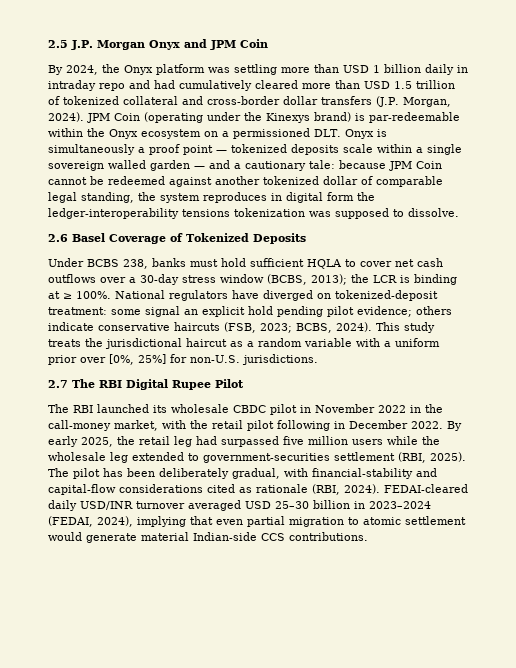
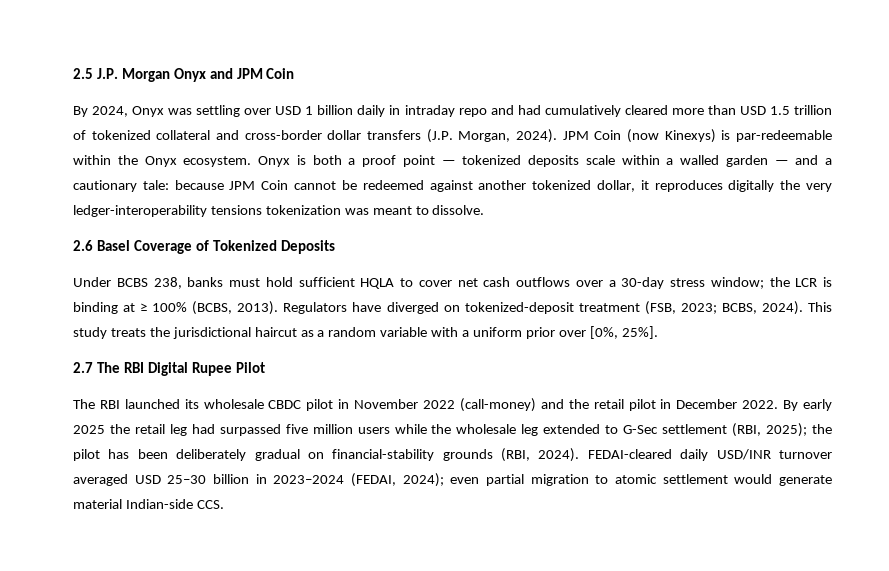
- By 2024, the Onyx platform was settling more than USD 1 billion daily in intraday repo and had cumulatively cleared more than USD 1.5 trillion of tokenized collateral and cross-border dollar transfers (J.P. Morgan, 2024).
+ By 2024, Onyx was settling over USD 1 billion daily in intraday repo and had cumulatively cleared more than USD 1.5 trillion of tokenized collateral and cross-border dollar transfers (J.P. Morgan, 2024).
- JPM Coin (operating under the Kinexys brand) is par-redeemable within the Onyx ecosystem on a permissioned DLT. Onyx is simultaneously a proof point — tokenized deposits scale within a single sovereign walled garden — and a cautionary tale: because JPM Coin cannot be redeemed against another tokenized dollar of comparable legal standing, the system reproduces in digital form the ledger-interoperability tensions tokenization was supposed to dissolve.
+ JPM Coin (now Kinexys) is par-redeemable within the Onyx ecosystem. Onyx is both a proof point — tokenized deposits scale within a walled garden — and a cautionary tale: because JPM Coin cannot be redeemed against another tokenized dollar, it reproduces digitally the very ledger-interoperability tensions tokenization was meant to dissolve.
- Under BCBS 238, banks must hold sufficient HQLA to cover net cash outflows over a 30-day stress window (BCBS, 2013); the LCR is binding at ≥ 100%. National regulators have diverged on tokenized-deposit treatment: some signal an explicit hold pending pilot evidence; others indicate conservative haircuts (FSB, 2023; BCBS, 2024).
+ Under BCBS 238, banks must hold sufficient HQLA to cover net cash outflows over a 30-day stress window; the LCR is binding at ≥ 100% (BCBS, 2013). Regulators have diverged on tokenized-deposit treatment (FSB, 2023; BCBS, 2024).
- This study treats the jurisdictional haircut as a random variable with a uniform prior over [0%, 25%] for non-U.S. jurisdictions.
+ This study treats the jurisdictional haircut as a random variable with a uniform prior over [0%, 25%].
- The RBI launched its wholesale CBDC pilot in November 2022 in the call-money market, with the retail pilot following in December 2022.
+ The RBI launched its wholesale CBDC pilot in November 2022 (call-money) and the retail pilot in December 2022.
- By early 2025, the retail leg had surpassed five million users while the wholesale leg extended to government-securities settlement (RBI, 2025). The pilot has been deliberately gradual, with financial-stability and capital-flow considerations cited as rationale (RBI, 2024).
+ By early 2025 the retail leg had surpassed five million users while the wholesale leg extended to G-Sec settlement (RBI, 2025); the pilot has been deliberately gradual on financial-stability grounds (RBI, 2024).
- FEDAI-cleared daily USD/INR turnover averaged USD 25–30 billion in 2023–2024 (FEDAI, 2024), implying that even partial migration to atomic settlement would generate material Indian-side CCS contributions.
+ FEDAI-cleared daily USD/INR turnover averaged USD 25–30 billion in 2023–2024 (FEDAI, 2024); even partial migration to atomic settlement would generate material Indian-side CCS.

